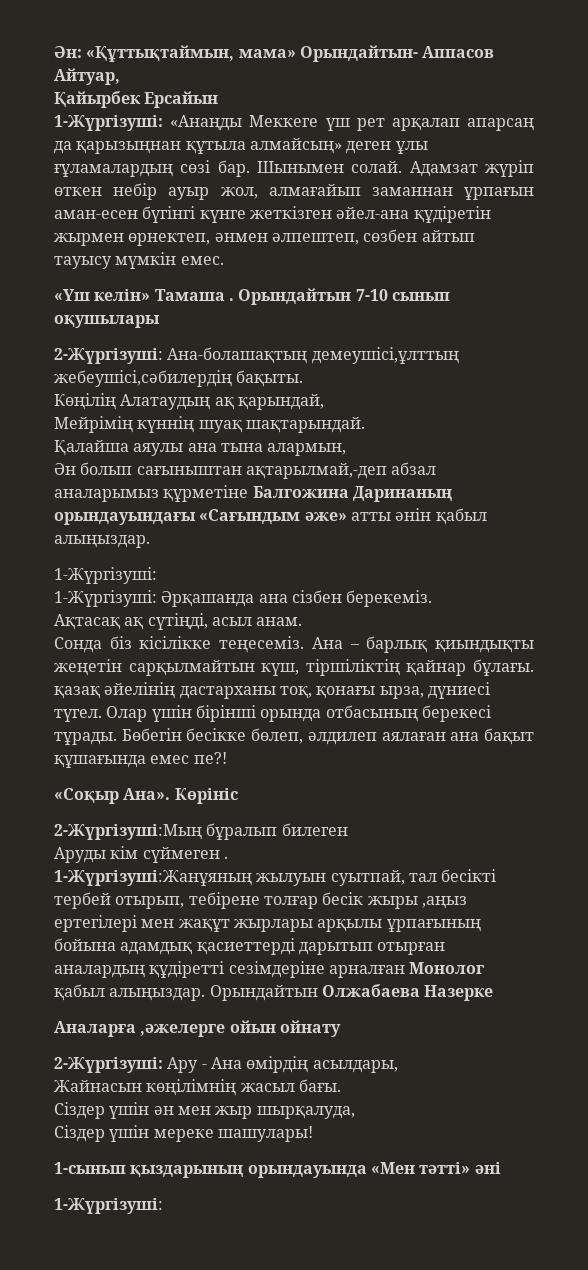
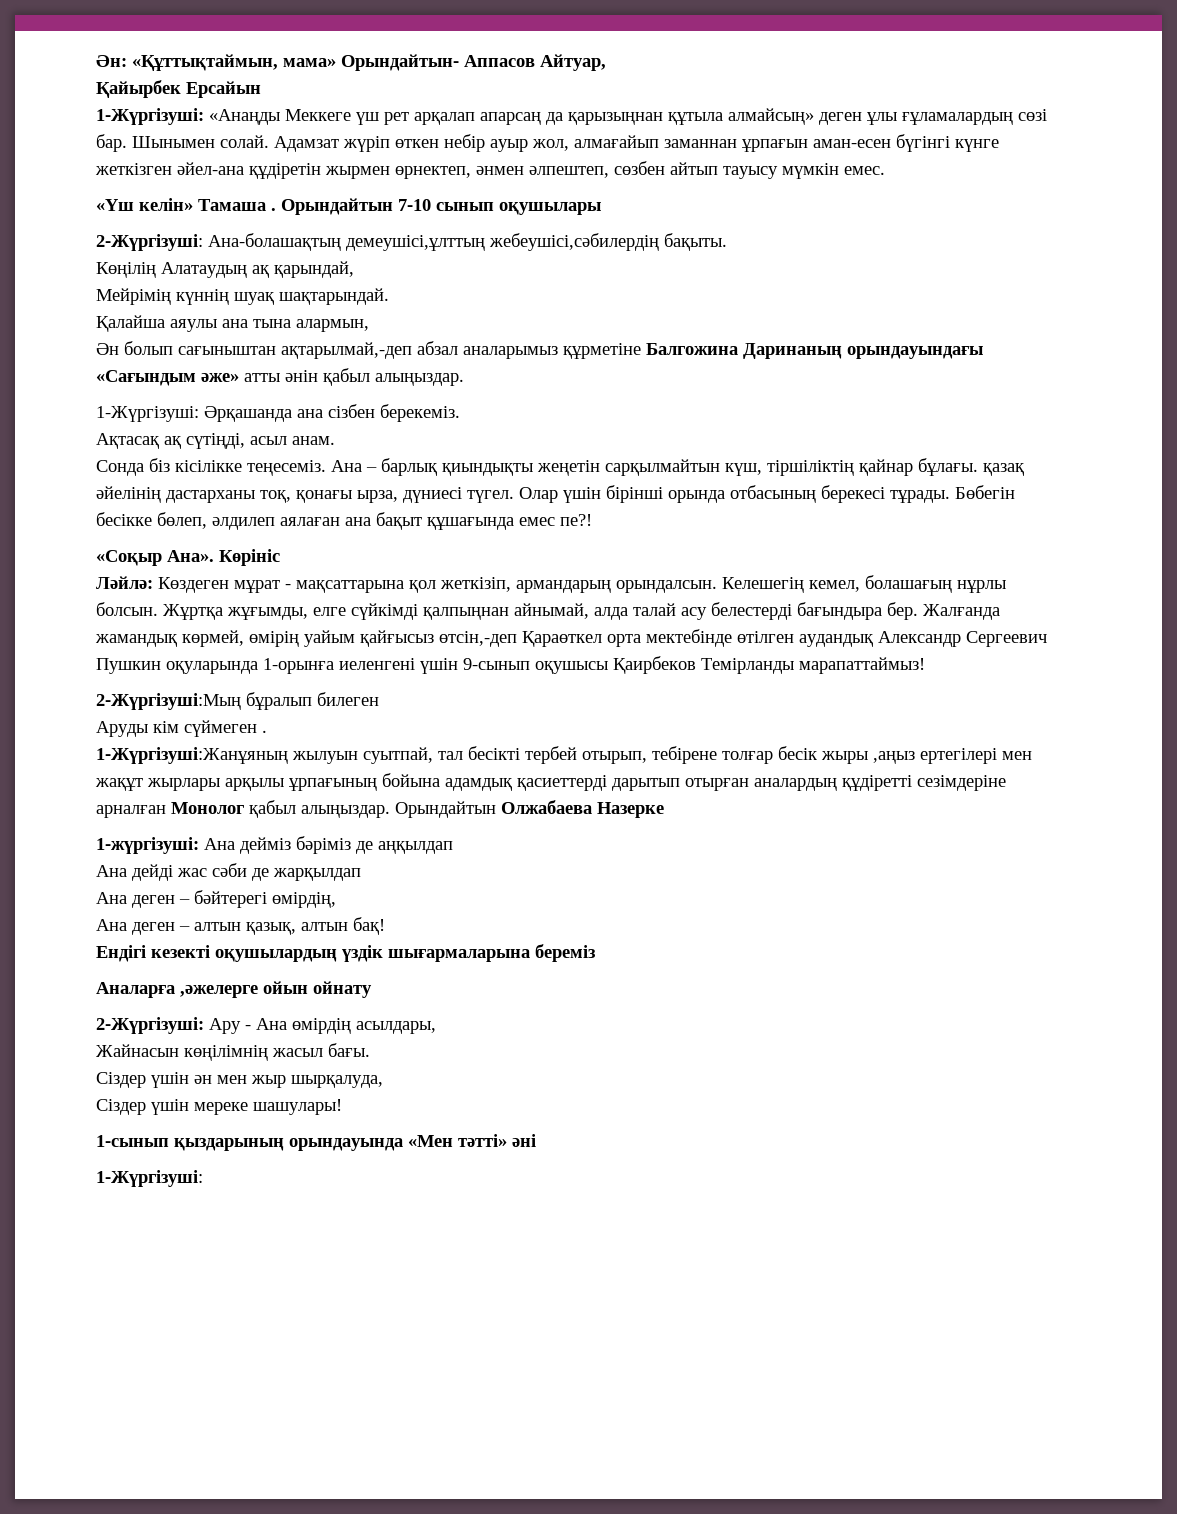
  Ән болып сағыныштан ақтарылмай,-деп абзал аналарымыз құрметіне Балгожина Даринаның орындауындағы «Сағындым әже» атты әнін қабыл алыңыздар.
- 1-Жүргізуші:
+ Ләйлә: Көздеген мұрат - мақсаттарына қол жеткізіп, армандарың орындалсын. Келешегің кемел, болашағың нұрлы болсын. Жұртқа жұғымды, елге сүйкімді қалпыңнан айнымай, алда талай асу белестерді бағындыра бер. Жалғанда жамандық көрмей, өмірің уайым қайғысыз өтсін,-деп Қараөткел орта мектебінде өтілген аудандық Александр Сергеевич Пушкин оқуларында 1-орынға иеленгені үшін 9-сынып оқушысы Қаирбеков Темірланды марапаттаймыз!
+ 1-жүргізуші: Ана дейміз бәріміз де аңқылдап
+ Ана дейді жас сәби де жарқылдап
+ Ана деген – бәйтерегі өмірдің,
+ Ана деген – алтын қазық, алтын бақ!
+ Ендігі кезекті оқушылардың үздік шығармаларына береміз

